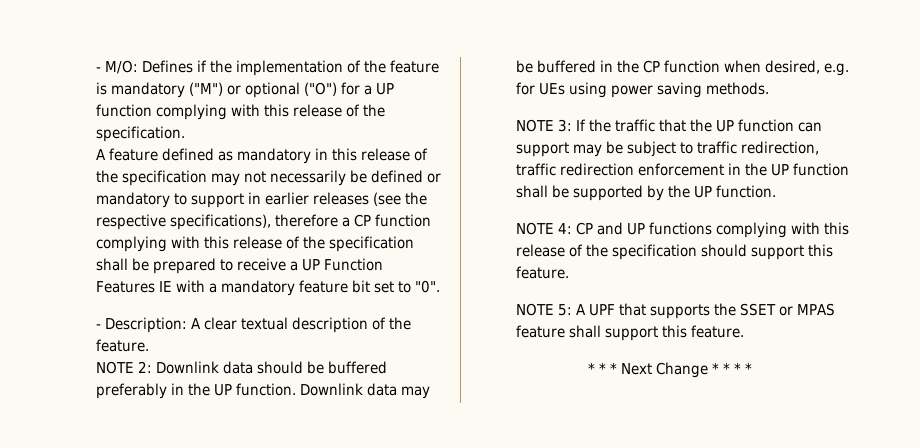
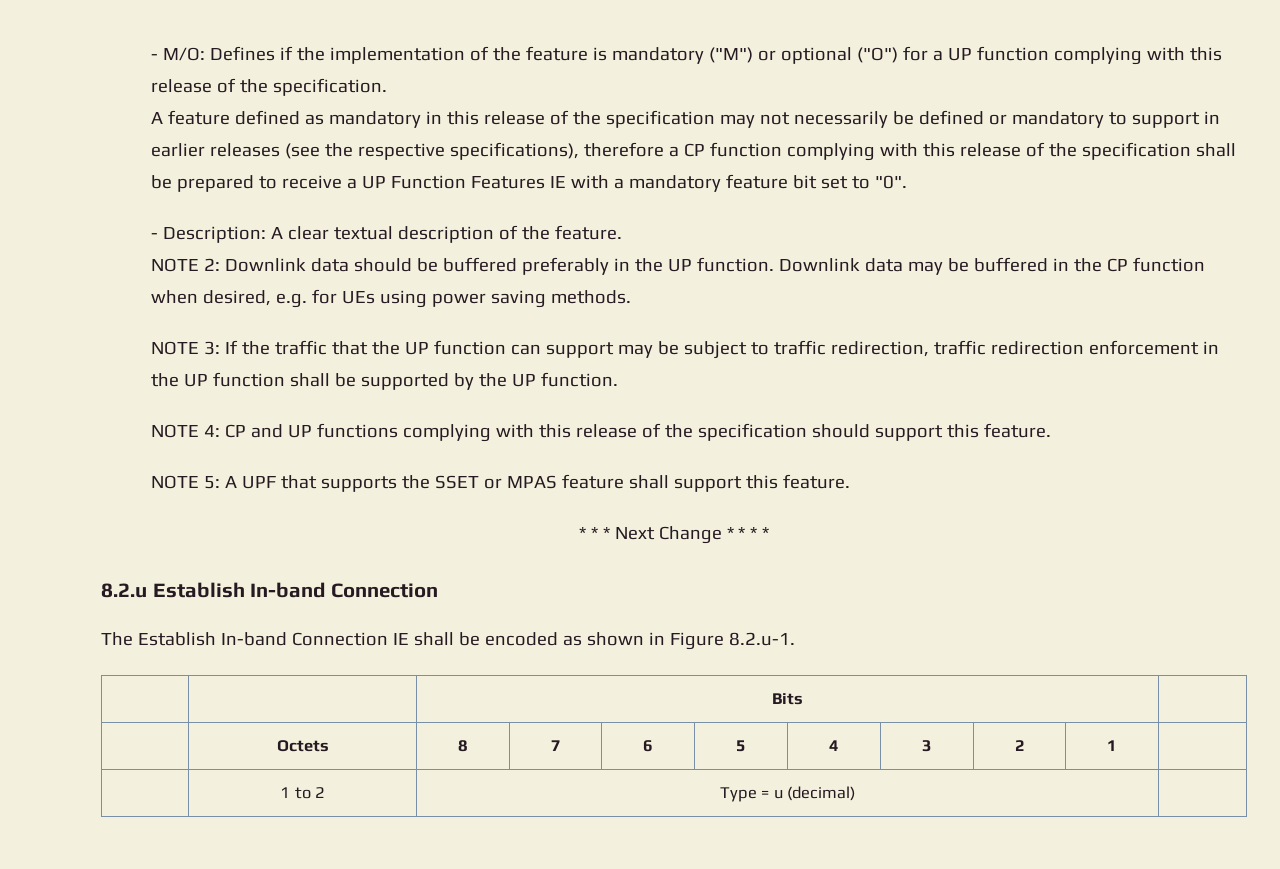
+ 8.2.u Establish In-band Connection
+ The Establish In-band Connection IE shall be encoded as shown in Figure 8.2.u-1.
+ | | Bits |
+ | Octets | 8 | 7 | 6 | 5 | 4 | 3 | 2 | 1 |
+ | 1 to 2 | Type = u (decimal) |

